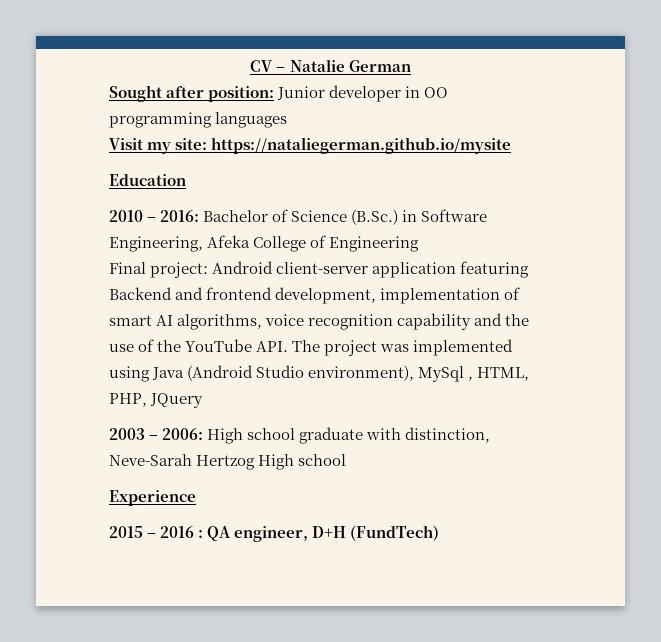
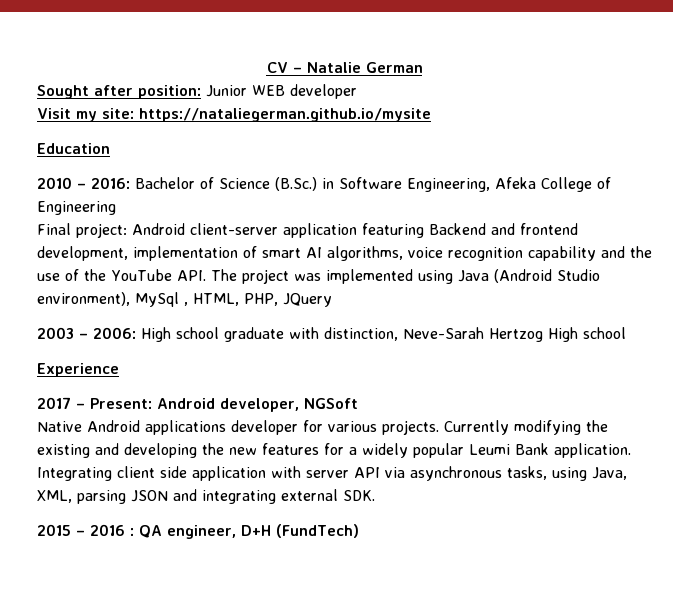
- Sought after position: Junior developer in OO programming languages
+ Sought after position: Junior WEB developer
+ 2017 – Present: Android developer, NGSoft
+ Native Android applications developer for various projects. Currently modifying the existing and developing the new features for a widely popular Leumi Bank application. Integrating client side application with server API via asynchronous tasks, using Java, XML, parsing JSON and integrating external SDK.

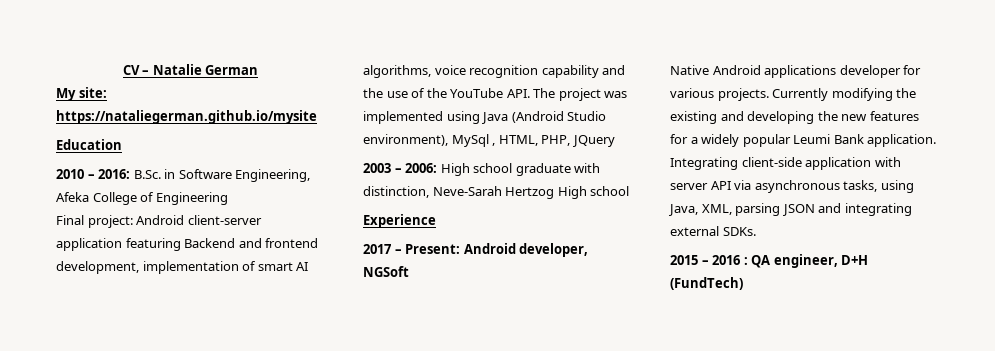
- Sought after position: Junior WEB developer
- Visit my site: https://nataliegerman.github.io/mysite
+ My site: https://nataliegerman.github.io/mysite
- 2010 – 2016: Bachelor of Science (B.Sc.) in Software Engineering, Afeka College of Engineering
+ 2010 – 2016: B.Sc. in Software Engineering, Afeka College of Engineering
- Integrating client side application with server API via asynchronous tasks, using Java, XML, parsing JSON and integrating external SDK.
+ Integrating client-side application with server API via asynchronous tasks, using Java, XML, parsing JSON and integrating external SDKs.

